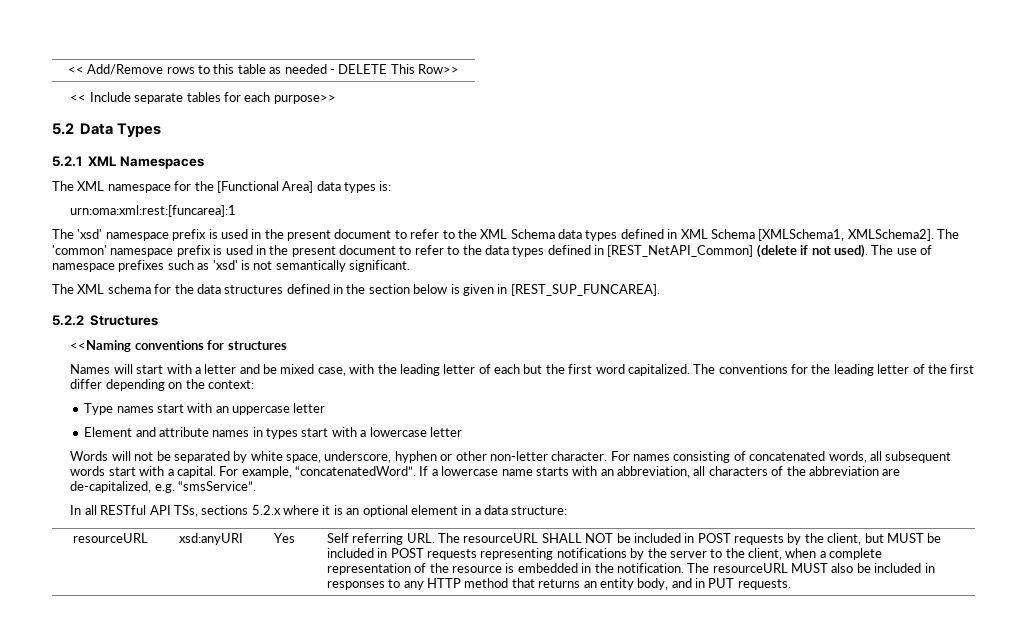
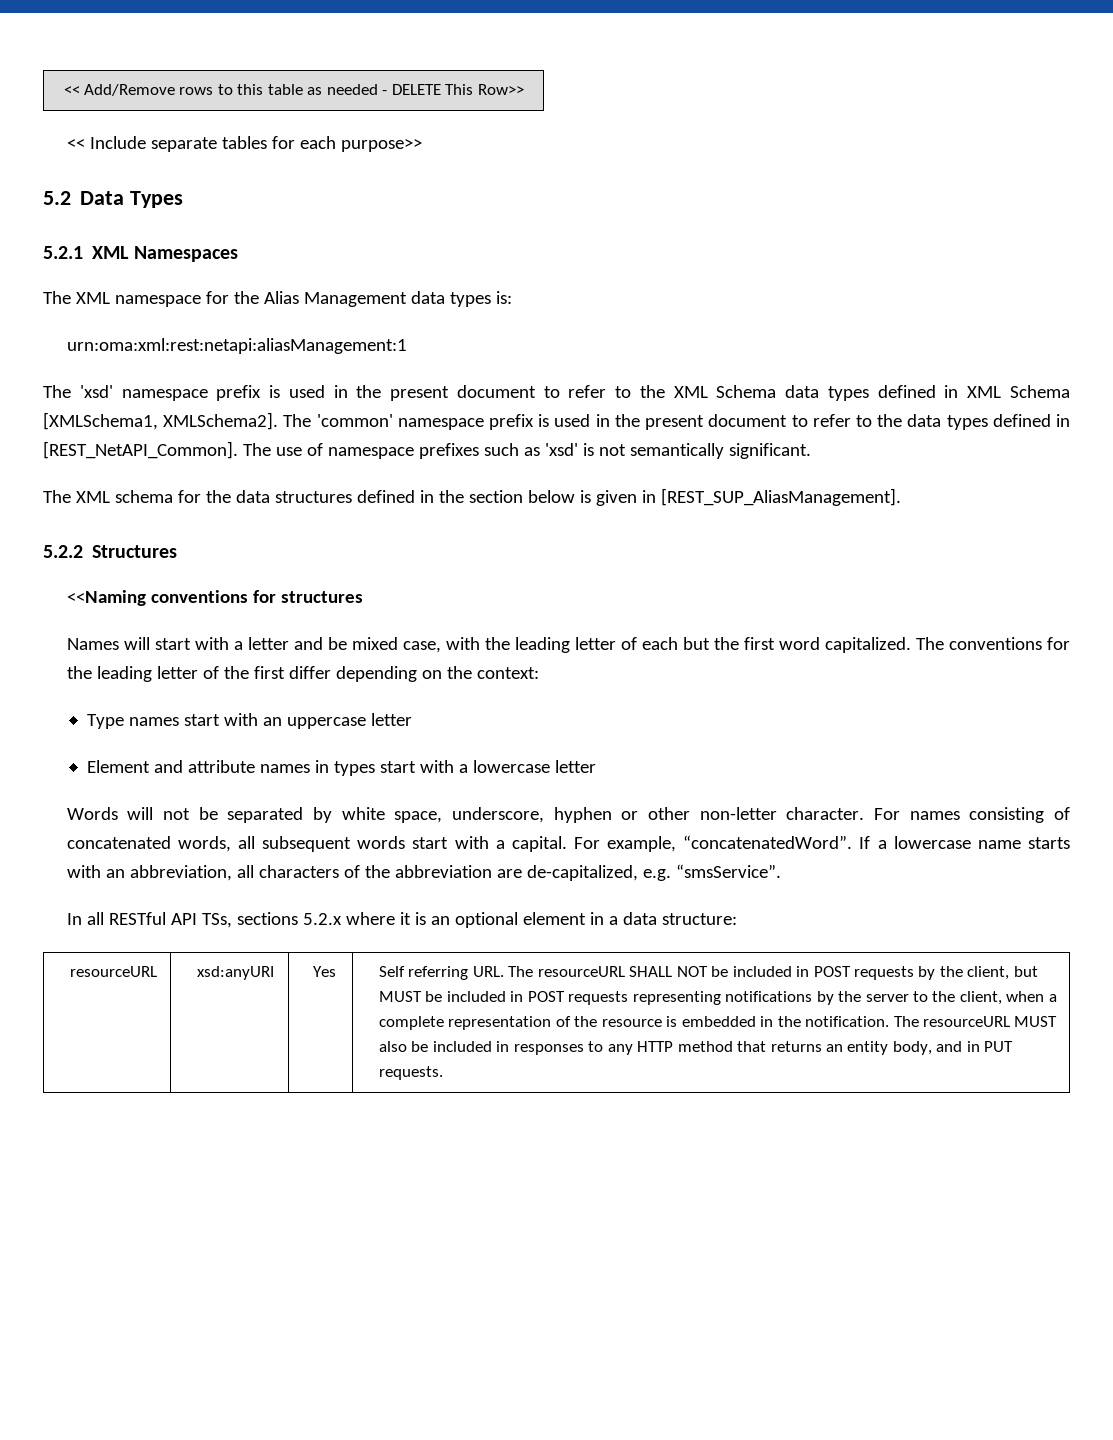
- The XML namespace for the [Functional Area] data types is:
+ The XML namespace for the Alias Management data types is:
- urn:oma:xml:rest:[funcarea]:1
+ urn:oma:xml:rest:netapi:aliasManagement:1
- The 'common' namespace prefix is used in the present document to refer to the data types defined in [REST_NetAPI_Common] (delete if not used).
+ The 'common' namespace prefix is used in the present document to refer to the data types defined in [REST_NetAPI_Common].
- The XML schema for the data structures defined in the section below is given in [REST_SUP_FUNCAREA].
+ The XML schema for the data structures defined in the section below is given in [REST_SUP_AliasManagement].

